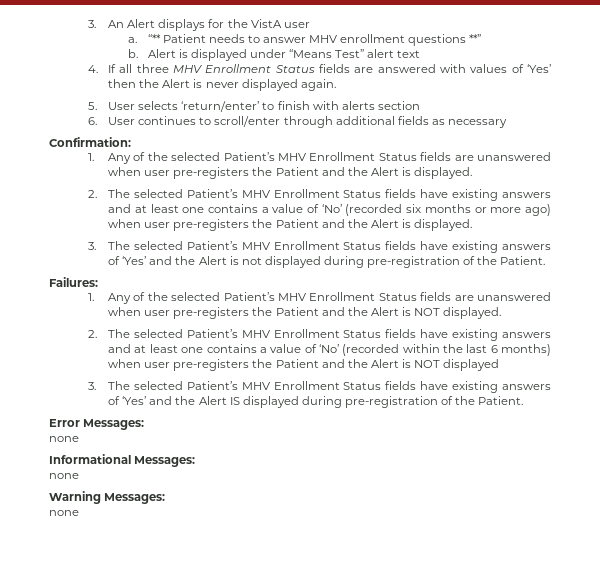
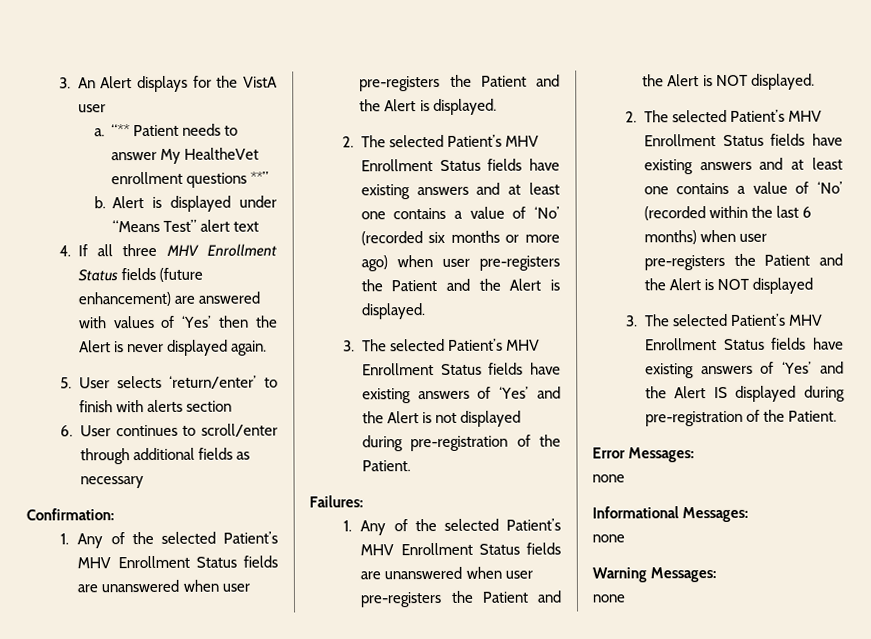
- “** Patient needs to answer MHV enrollment questions **”
+ “** Patient needs to answer My HealtheVet enrollment questions **”
- 4. If all three MHV Enrollment Status fields are answered with values of ‘Yes’ then the Alert is never displayed again.
+ 4. If all three MHV Enrollment Status fields (future enhancement) are answered with values of ‘Yes’ then the Alert is never displayed again.

